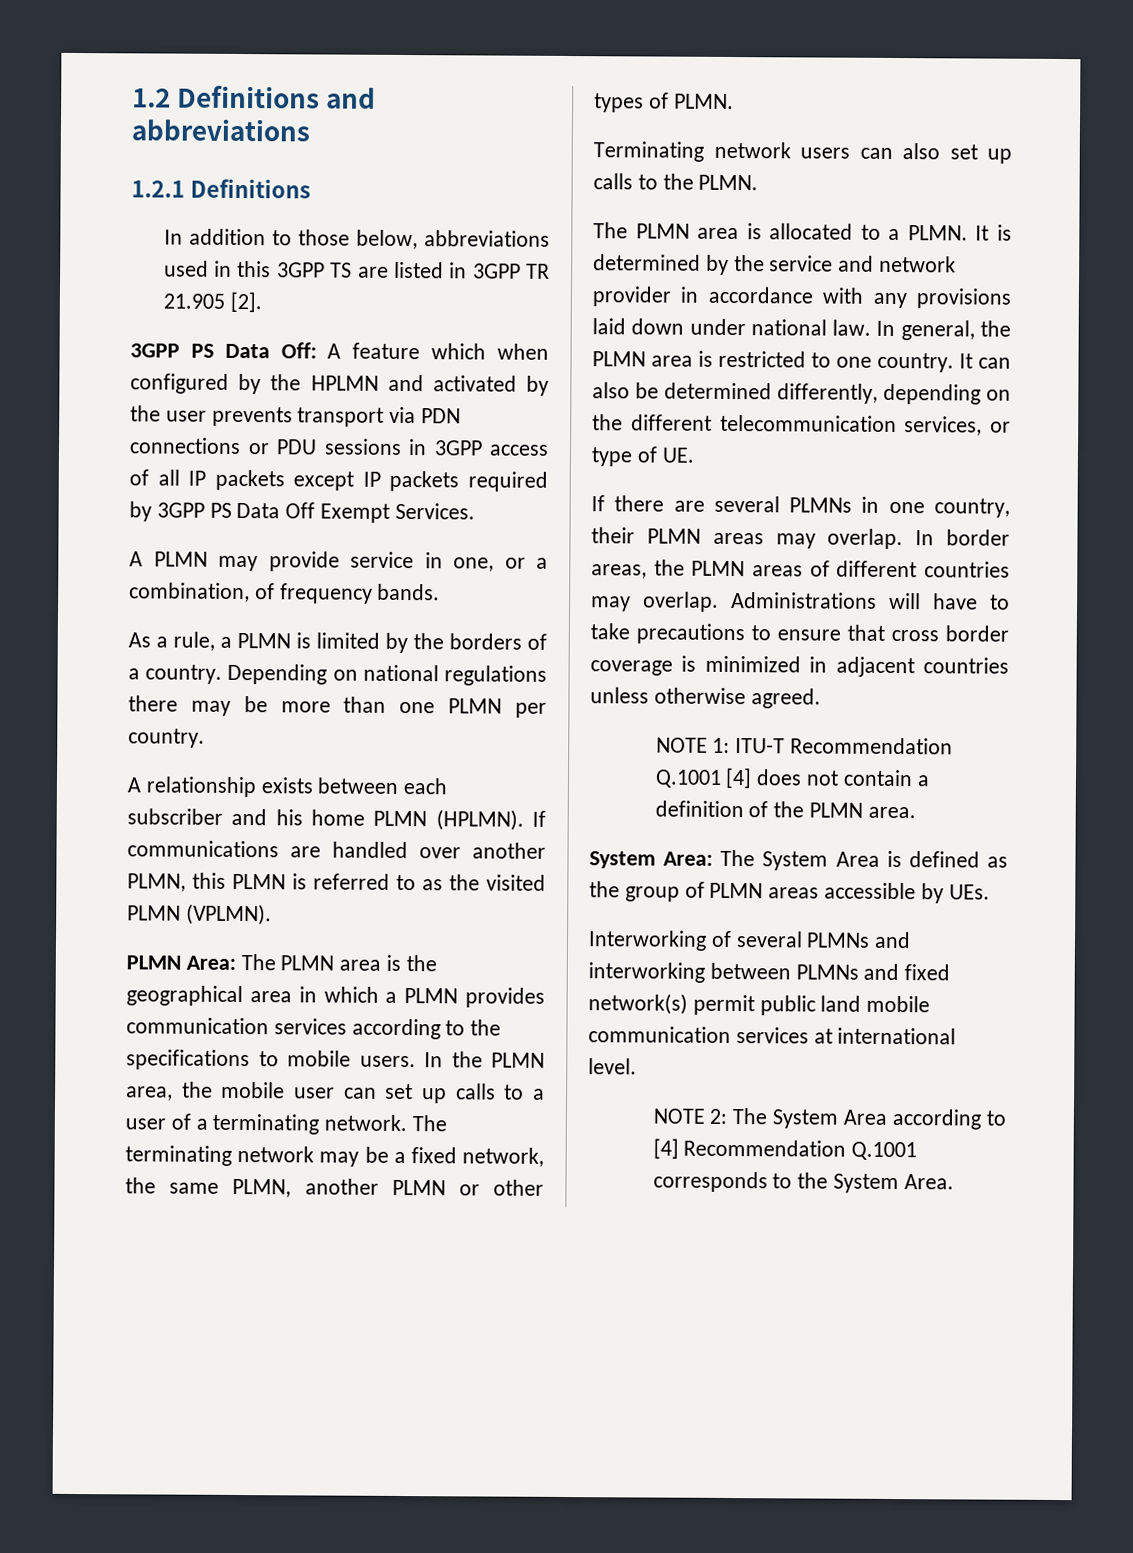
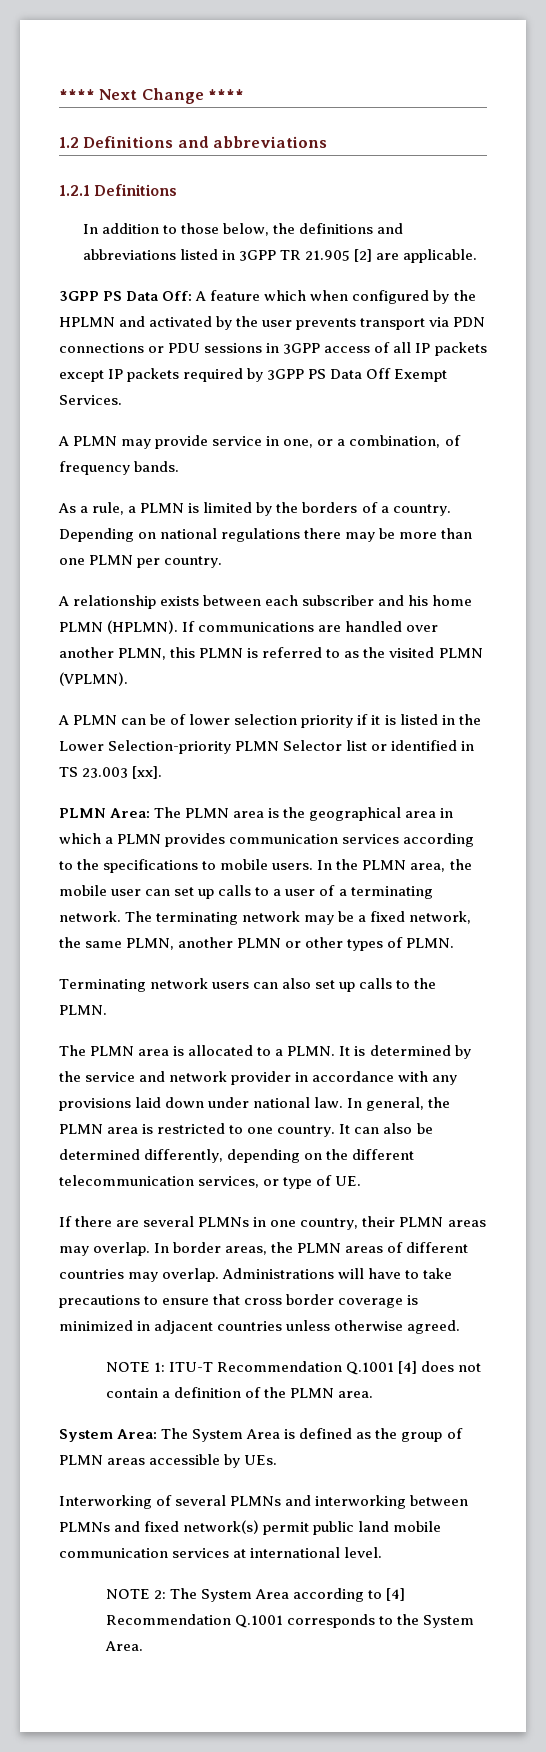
+ **** Next Change ****
- In addition to those below, abbreviations used in this 3GPP TS are listed in 3GPP TR 21.905 [2].
+ In addition to those below, the definitions and abbreviations listed in 3GPP TR 21.905 [2] are applicable.
+ A PLMN can be of lower selection priority if it is listed in the Lower Selection-priority PLMN Selector list or identified in TS 23.003 [xx].

